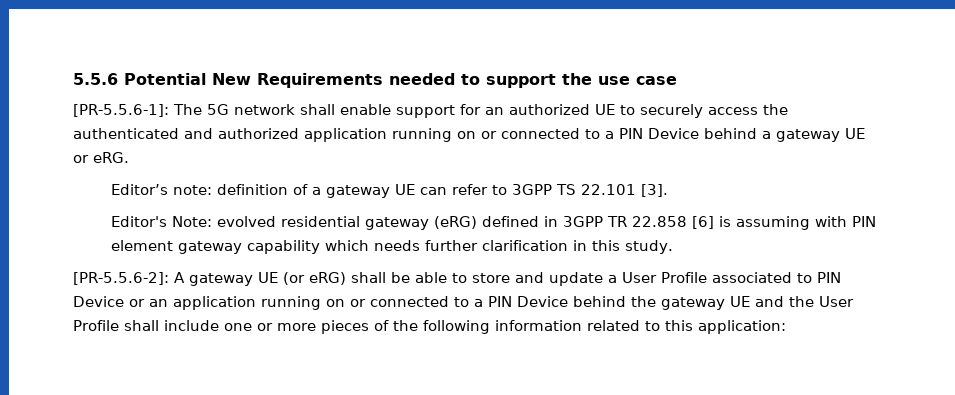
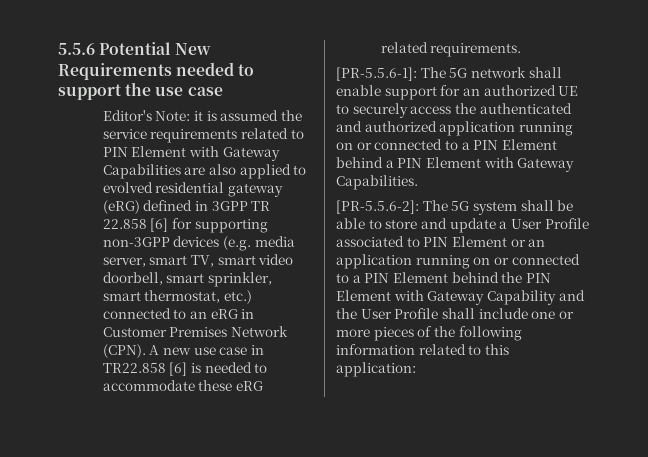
+ Editor's Note: it is assumed the service requirements related to PIN Element with Gateway Capabilities are also applied to evolved residential gateway (eRG) defined in 3GPP TR 22.858 [6] for supporting non-3GPP devices (e.g. media server, smart TV, smart video doorbell, smart sprinkler, smart thermostat, etc.) connected to an eRG in Customer Premises Network (CPN). A new use case in TR22.858 [6] is needed to accommodate these eRG related requirements.
- The 5G network shall enable support for an authorized UE to securely access the authenticated and authorized application running on or connected to a PIN Device behind a gateway UE or eRG.
- Editor’s note: definition of a gateway UE can refer to 3GPP TS 22.101 [3].
- Editor's Note: evolved residential gateway (eRG) defined in 3GPP TR 22.858 [6] is assuming with PIN element gateway capability which needs further clarification in this study.
- [PR-5.5.6-2]: A gateway UE (or eRG) shall be able to store and update a User Profile associated to PIN Device or an application running on or connected to a PIN Device behind the gateway UE and the User Profile shall include one or more pieces of the following information related to this application:
+ The 5G network shall enable support for an authorized UE to securely access the authenticated and authorized application running on or connected to a PIN Element behind a PIN Element with Gateway Capabilities.
+ [PR-5.5.6-2]: The 5G system shall be able to store and update a User Profile associated to PIN Element or an application running on or connected to a PIN Element behind the PIN Element with Gateway Capability and the User Profile shall include one or more pieces of the following information related to this application:

